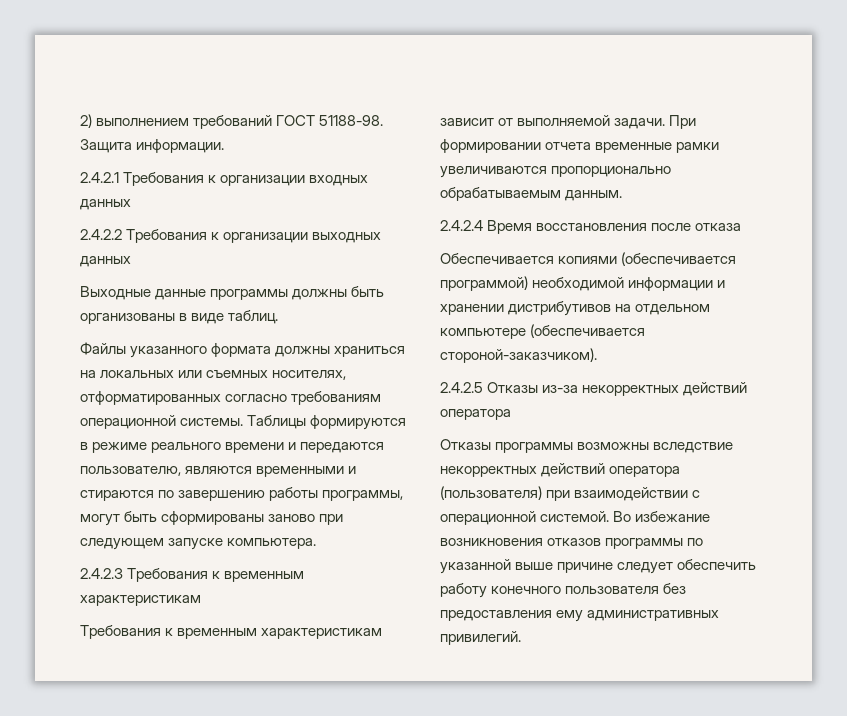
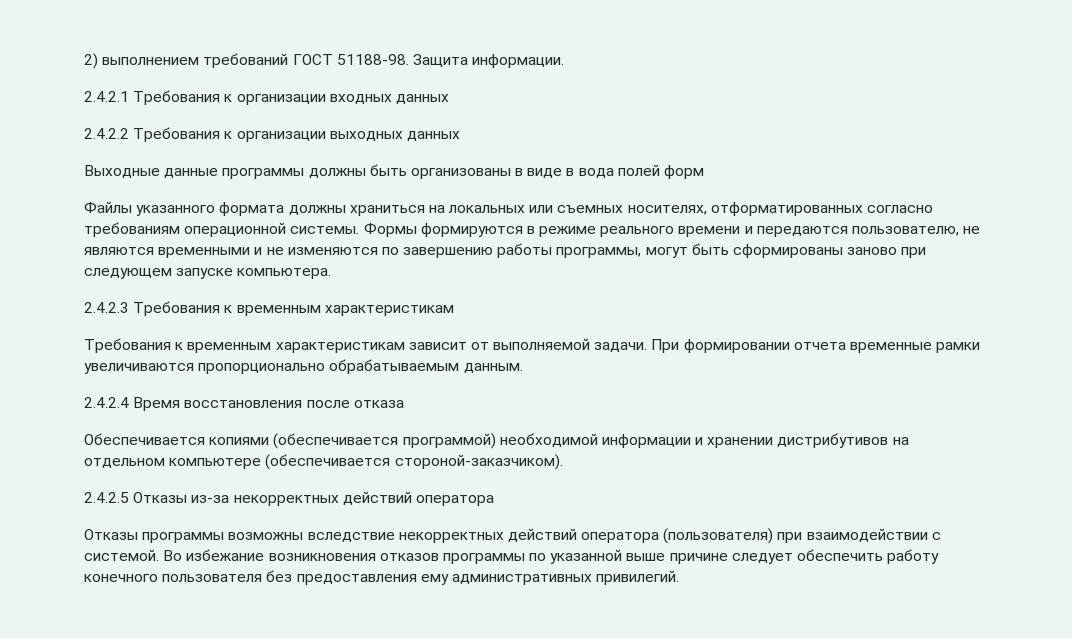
- Выходные данные программы должны быть организованы в виде таблиц.
+ Выходные данные программы должны быть организованы в виде в вода полей форм
- Таблицы формируются в режиме реального времени и передаются пользователю, являются временными и стираются по завершению работы программы, могут быть сформированы заново при следующем запуске компьютера.
+ Формы формируются в режиме реального времени и передаются пользователю, не являются временными и не изменяются по завершению работы программы, могут быть сформированы заново при следующем запуске компьютера.
- Отказы программы возможны вследствие некорректных действий оператора (пользователя) при взаимодействии с операционной системой.
+ Отказы программы возможны вследствие некорректных действий оператора (пользователя) при взаимодействии с системой.

